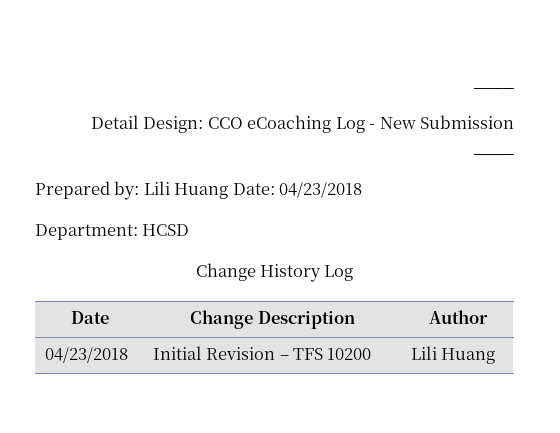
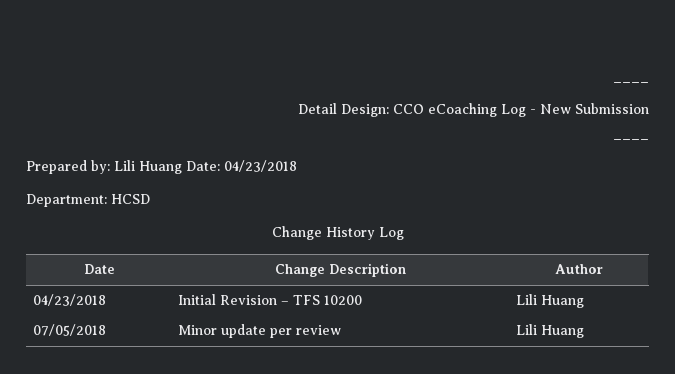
  Date | Change Description | Author
- 04/23/2018 | Initial Revision – TFS 10200 | Lili Huang
+ 04/23/2018
+ 07/05/2018 | Initial Revision – TFS 10200
+ Minor update per review | Lili Huang
+ Lili Huang

